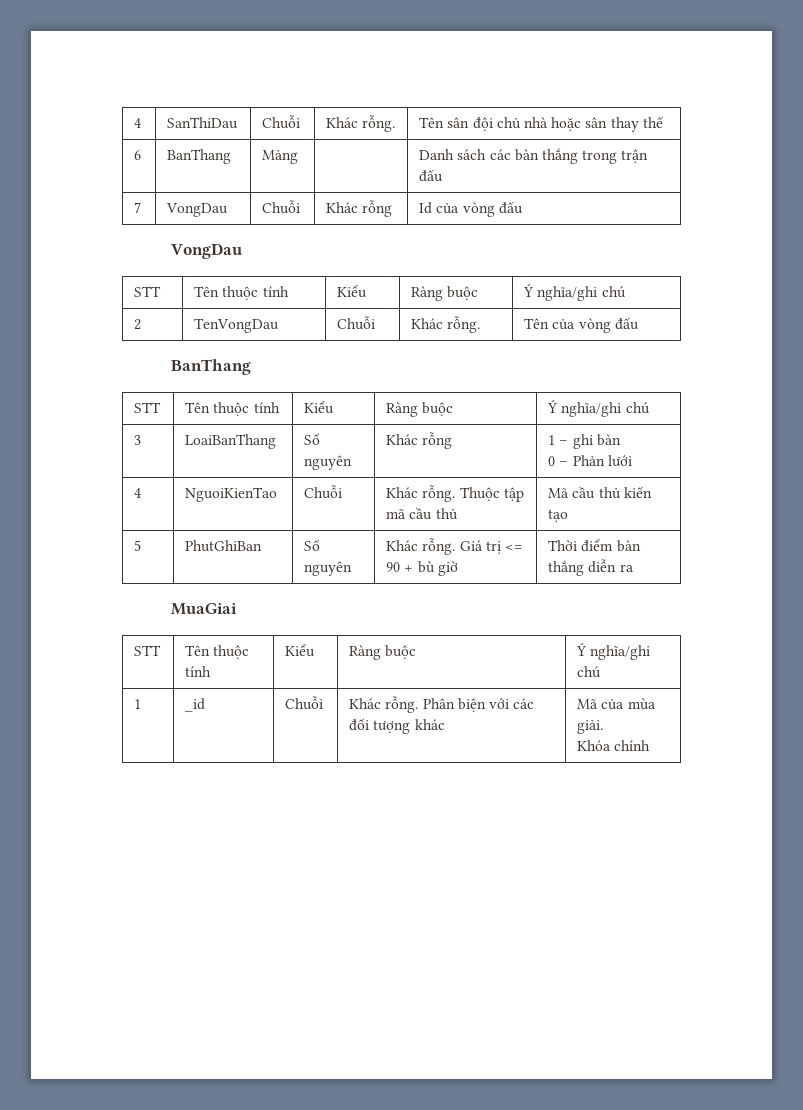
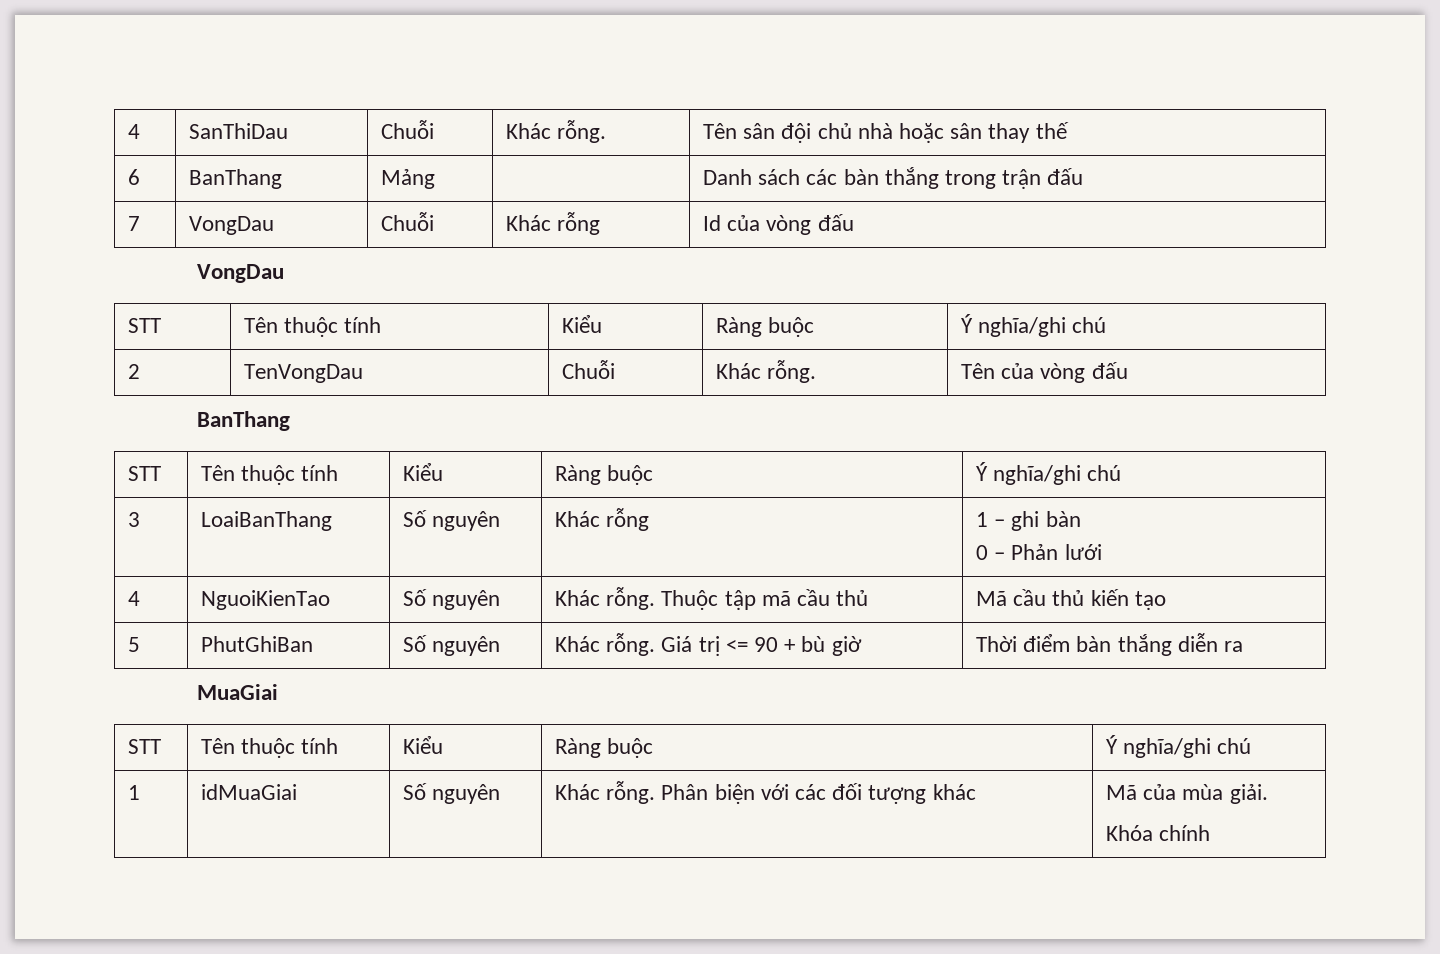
- 4 | NguoiKienTao | Chuỗi | Khác rỗng. Thuộc tập mã cầu thủ | Mã cầu thủ kiến tạo
+ 4 | NguoiKienTao | Số nguyên | Khác rỗng. Thuộc tập mã cầu thủ | Mã cầu thủ kiến tạo
- 1 | _id | Chuỗi | Khác rỗng. Phân biện với các đối tượng khác | Mã của mùa giải.
+ 1 | idMuaGiai | Số nguyên | Khác rỗng. Phân biện với các đối tượng khác | Mã của mùa giải.

